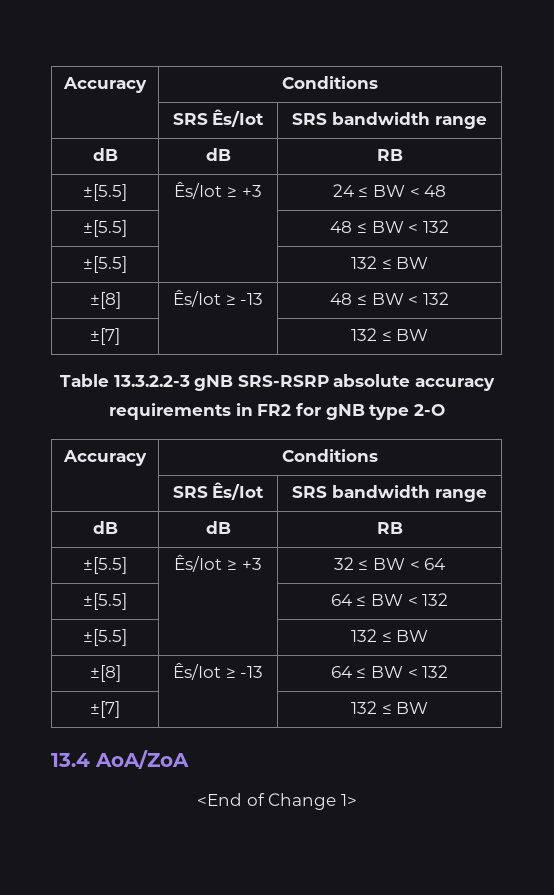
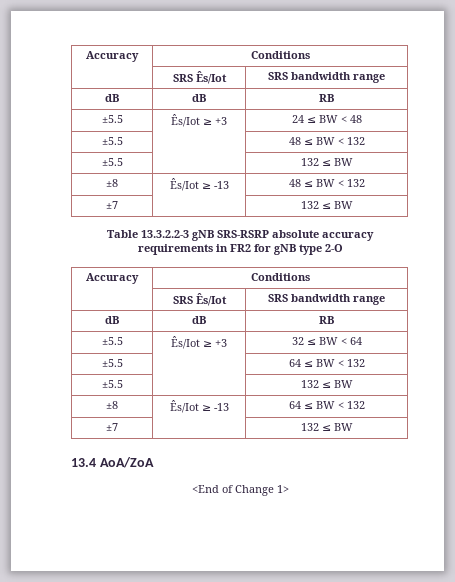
- ±[5.5] | Ês/Iot ≥ +3 | 24 ≤ BW < 48
+ ±5.5 | Ês/Iot ≥ +3 | 24 ≤ BW < 48
- ±[5.5] | | 48 ≤ BW < 132
- ±[5.5] | | 132 ≤ BW
- ±[8] | Ês/Iot ≥ -13 | 48 ≤ BW < 132
- ±[7] | | 132 ≤ BW
+ ±5.5 | | 48 ≤ BW < 132
+ ±5.5 | | 132 ≤ BW
+ ±8 | Ês/Iot ≥ -13 | 48 ≤ BW < 132
+ ±7 | | 132 ≤ BW
- ±[5.5] | Ês/Iot ≥ +3 | 32 ≤ BW < 64
+ ±5.5 | Ês/Iot ≥ +3 | 32 ≤ BW < 64
- ±[5.5] | | 64 ≤ BW < 132
- ±[5.5] | | 132 ≤ BW
- ±[8] | Ês/Iot ≥ -13 | 64 ≤ BW < 132
- ±[7] | | 132 ≤ BW
+ ±5.5 | | 64 ≤ BW < 132
+ ±5.5 | | 132 ≤ BW
+ ±8 | Ês/Iot ≥ -13 | 64 ≤ BW < 132
+ ±7 | | 132 ≤ BW

